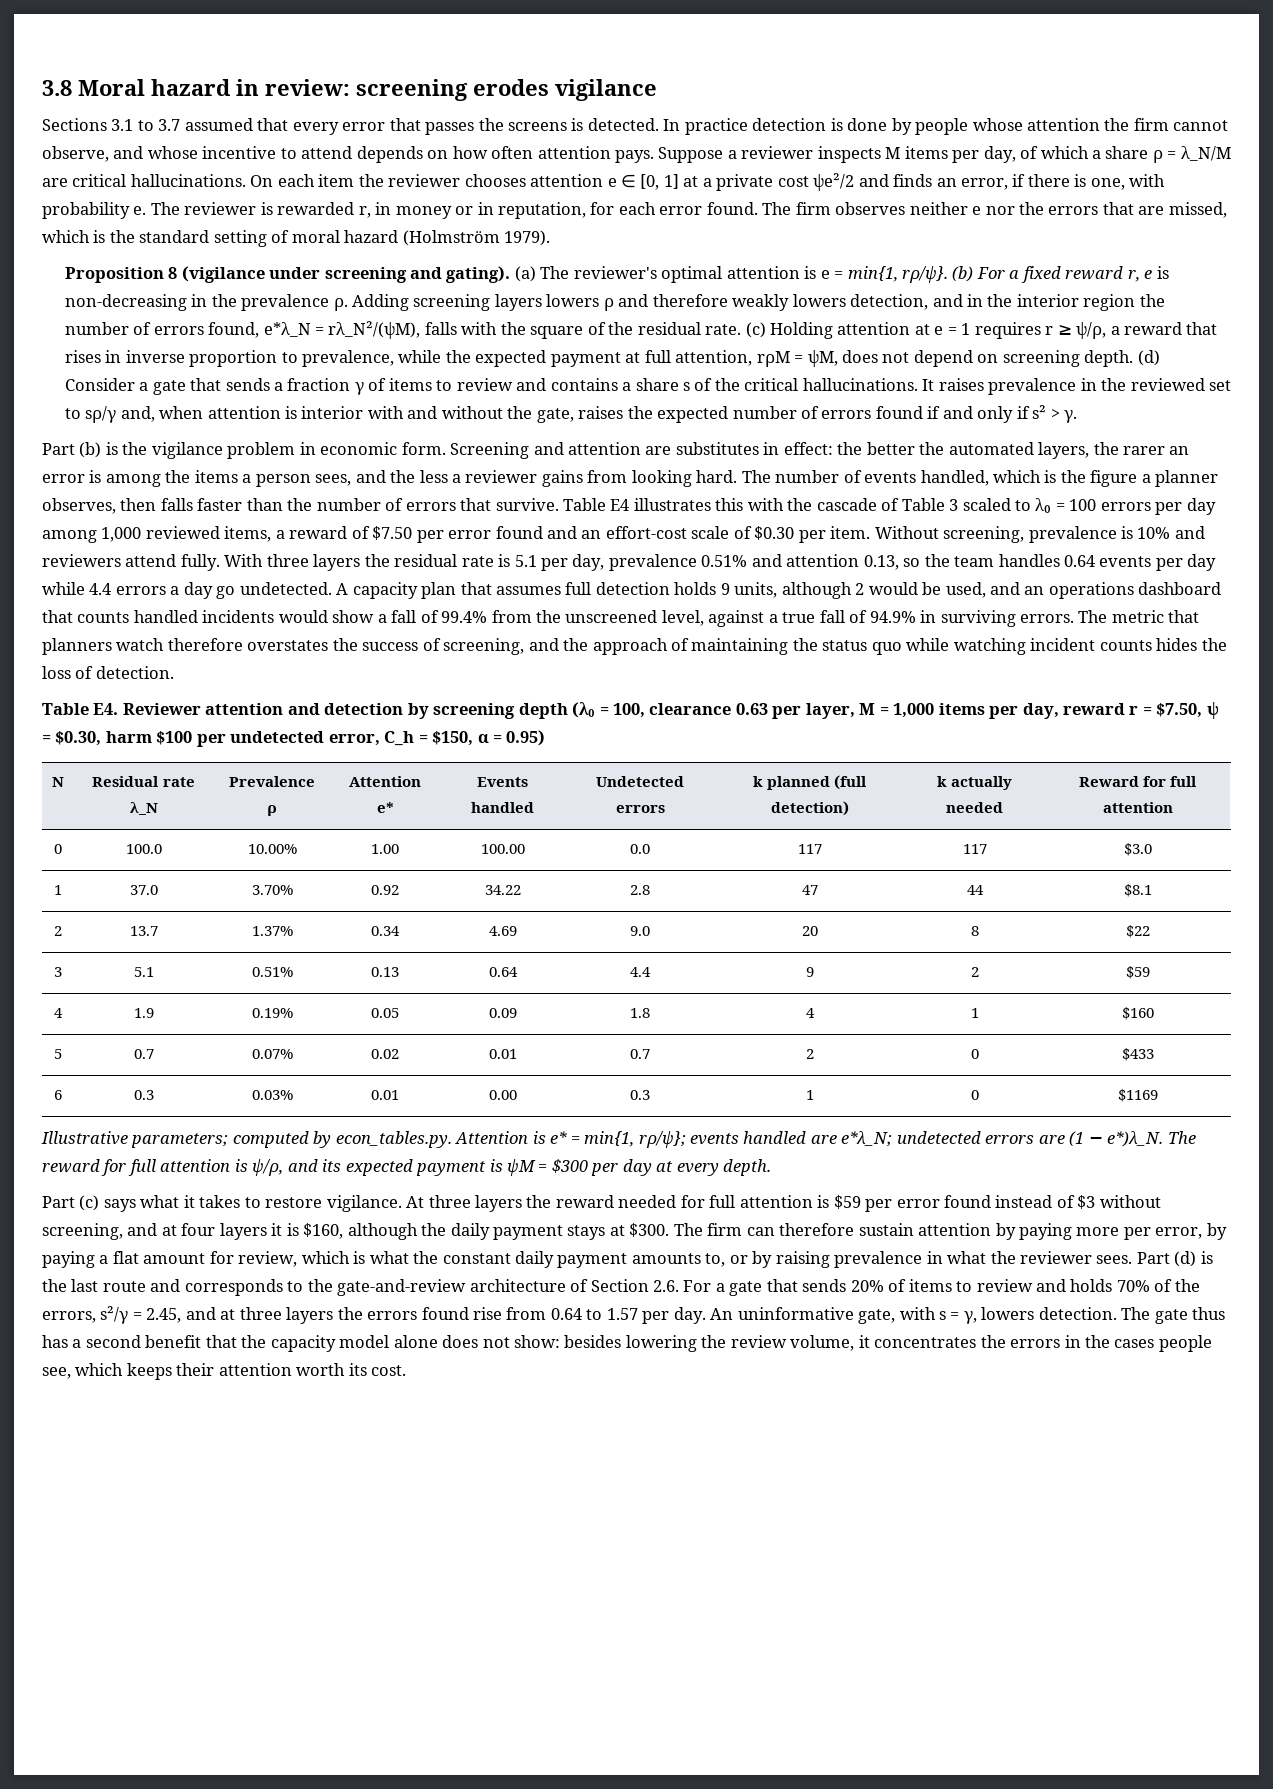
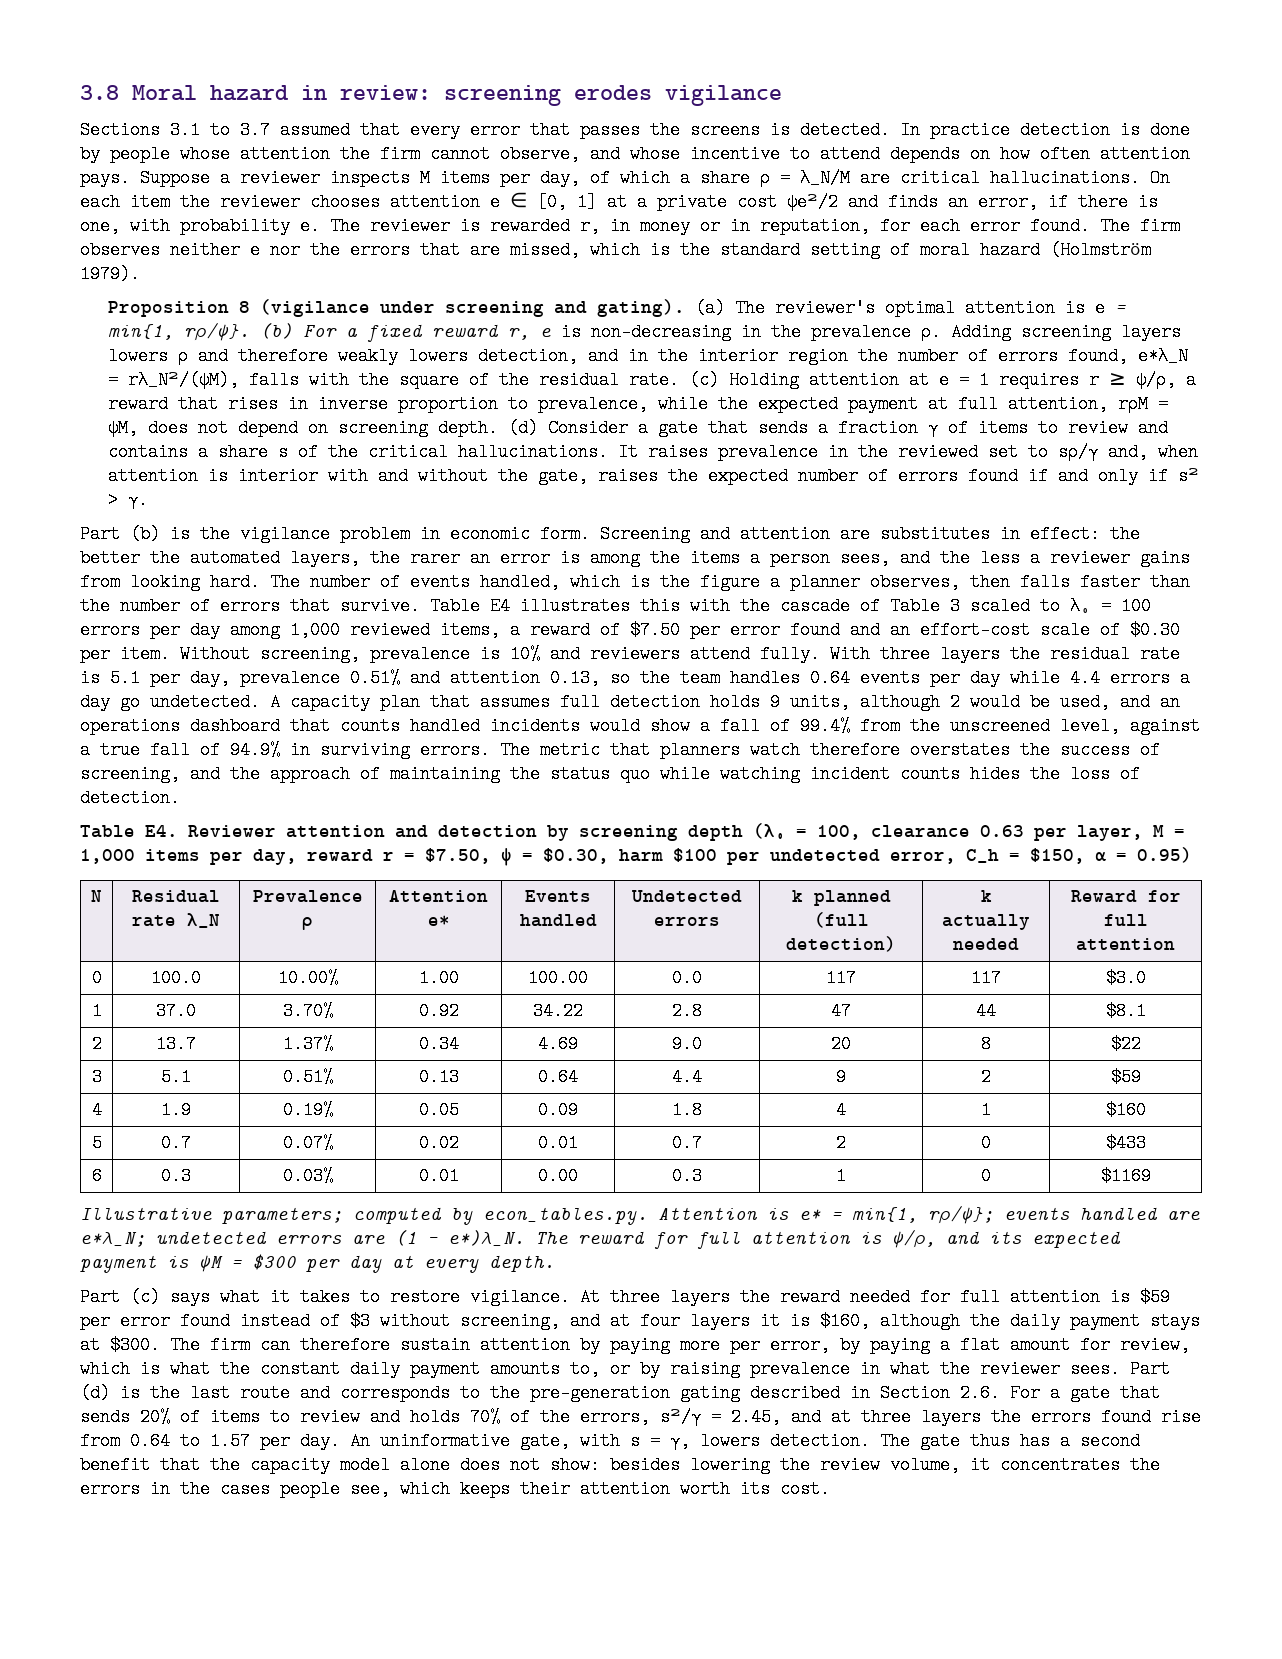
- Part (d) is the last route and corresponds to the gate-and-review architecture of Section 2.6. For a gate that sends 20% of items to review and holds 70% of the errors, s²/γ = 2.45, and at three layers the errors found rise from 0.64 to 1.57 per day.
+ Part (d) is the last route and corresponds to the pre-generation gating described in Section 2.6. For a gate that sends 20% of items to review and holds 70% of the errors, s²/γ = 2.45, and at three layers the errors found rise from 0.64 to 1.57 per day.

